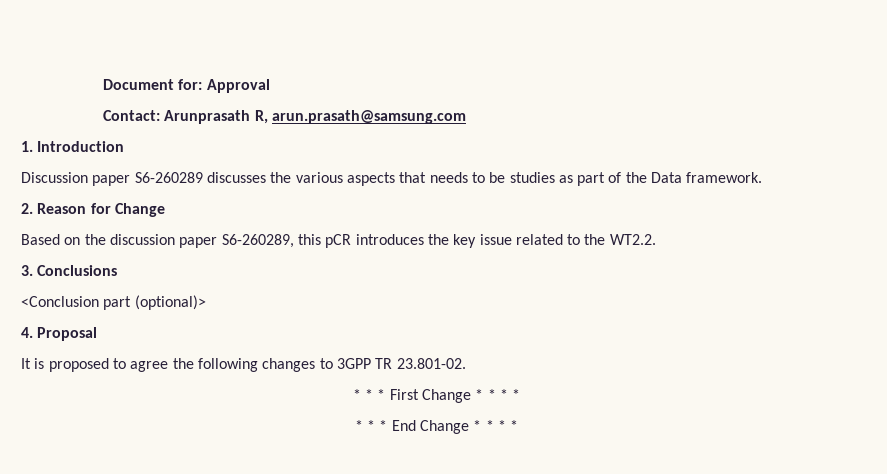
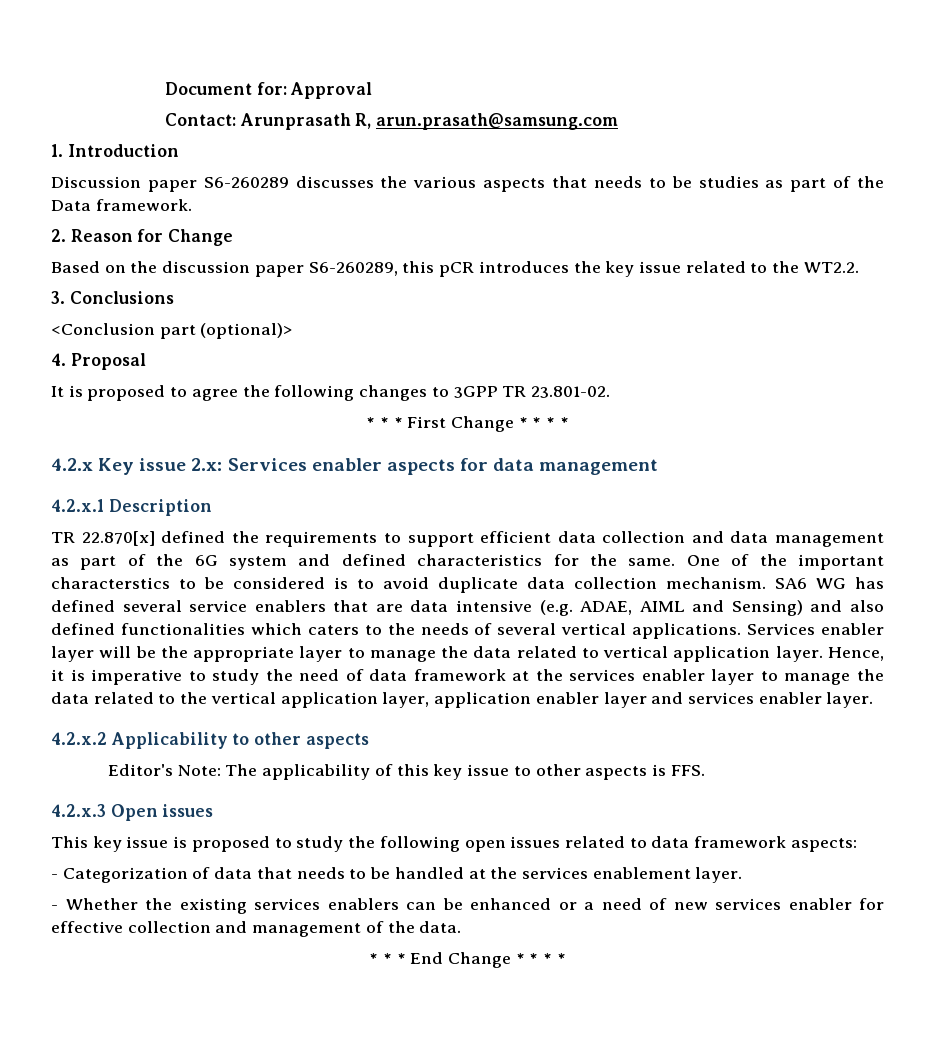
+ 4.2.x Key issue 2.x: Services enabler aspects for data management
+ 4.2.x.1 Description
+ TR 22.870[x] defined the requirements to support efficient data collection and data management as part of the 6G system and defined characteristics for the same. One of the important characterstics to be considered is to avoid duplicate data collection mechanism. SA6 WG has defined several service enablers that are data intensive (e.g. ADAE, AIML and Sensing) and also defined functionalities which caters to the needs of several vertical applications. Services enabler layer will be the appropriate layer to manage the data related to vertical application layer. Hence, it is imperative to study the need of data framework at the services enabler layer to manage the data related to the vertical application layer, application enabler layer and services enabler layer.
+ 4.2.x.2 Applicability to other aspects
+ Editor's Note: The applicability of this key issue to other aspects is FFS.
+ 4.2.x.3 Open issues
+ This key issue is proposed to study the following open issues related to data framework aspects:
+ - Categorization of data that needs to be handled at the services enablement layer.
+ - Whether the existing services enablers can be enhanced or a need of new services enabler for effective collection and management of the data.

